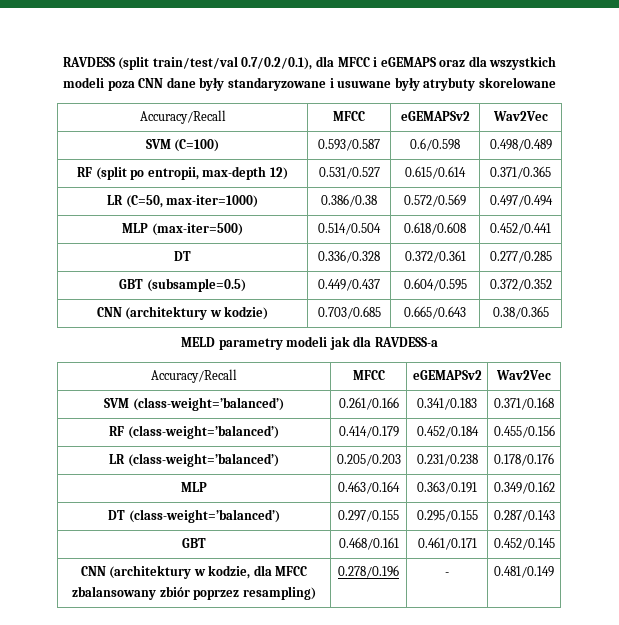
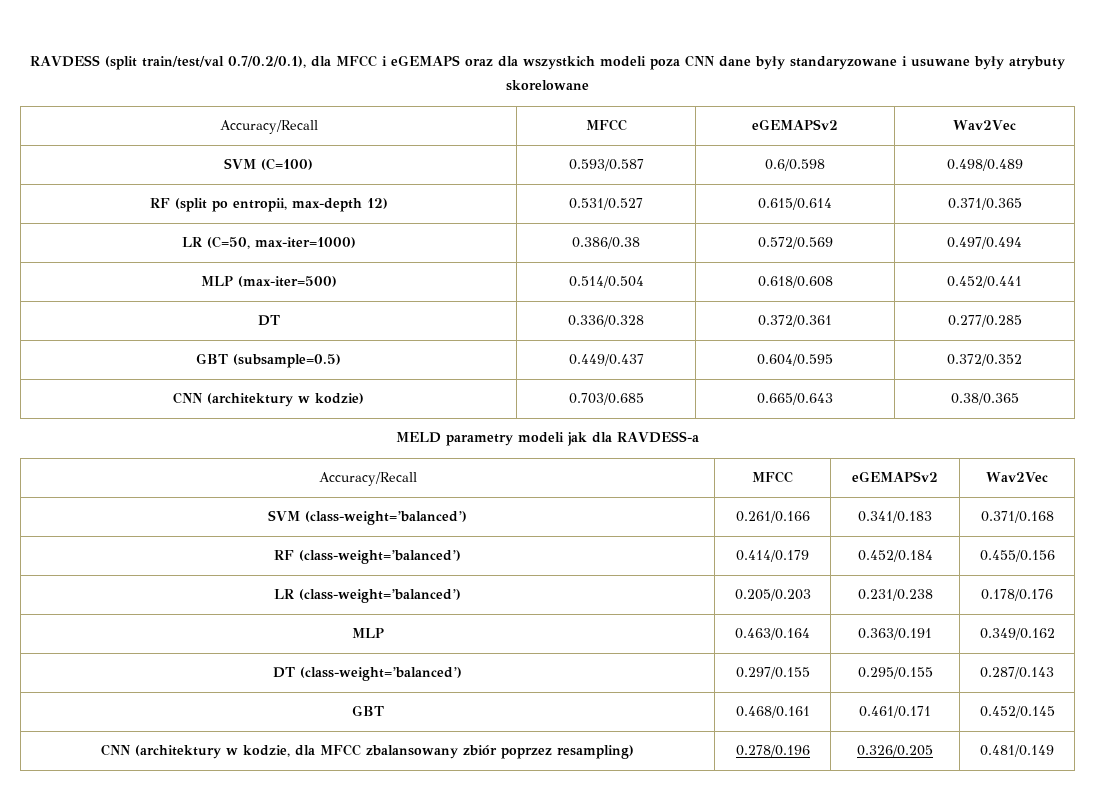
- CNN (architektury w kodzie, dla MFCC zbalansowany zbiór poprzez resampling) | 0.278/0.196 | - | 0.481/0.149
+ CNN (architektury w kodzie, dla MFCC zbalansowany zbiór poprzez resampling) | 0.278/0.196 | 0.326/0.205 | 0.481/0.149

